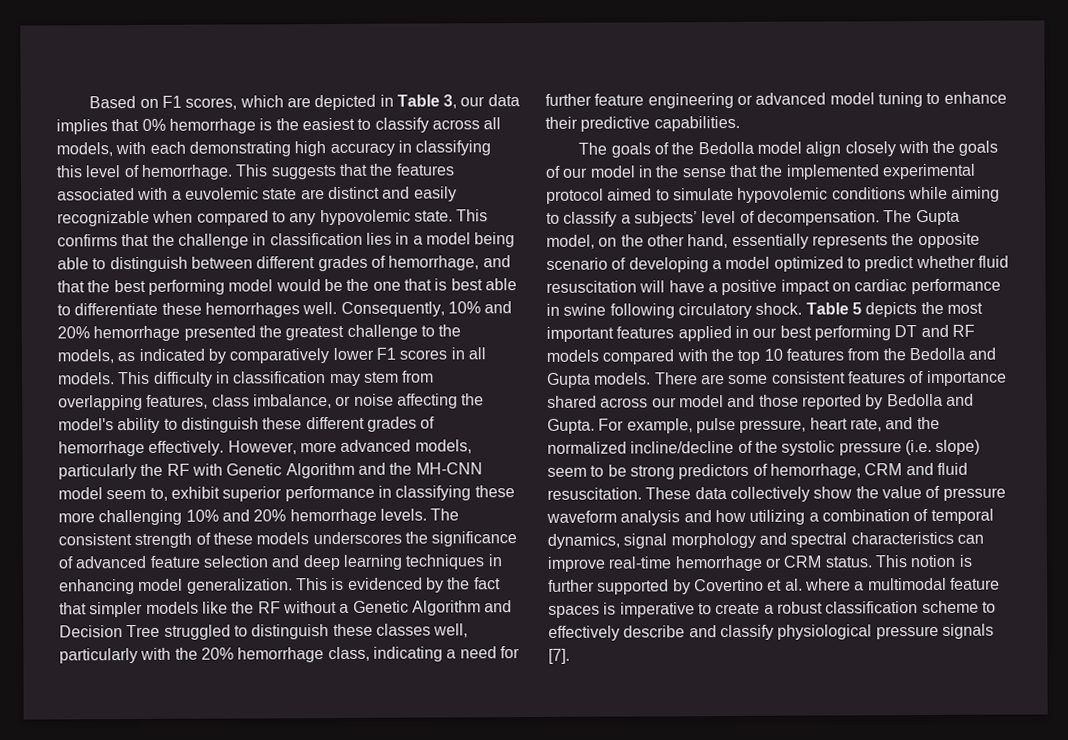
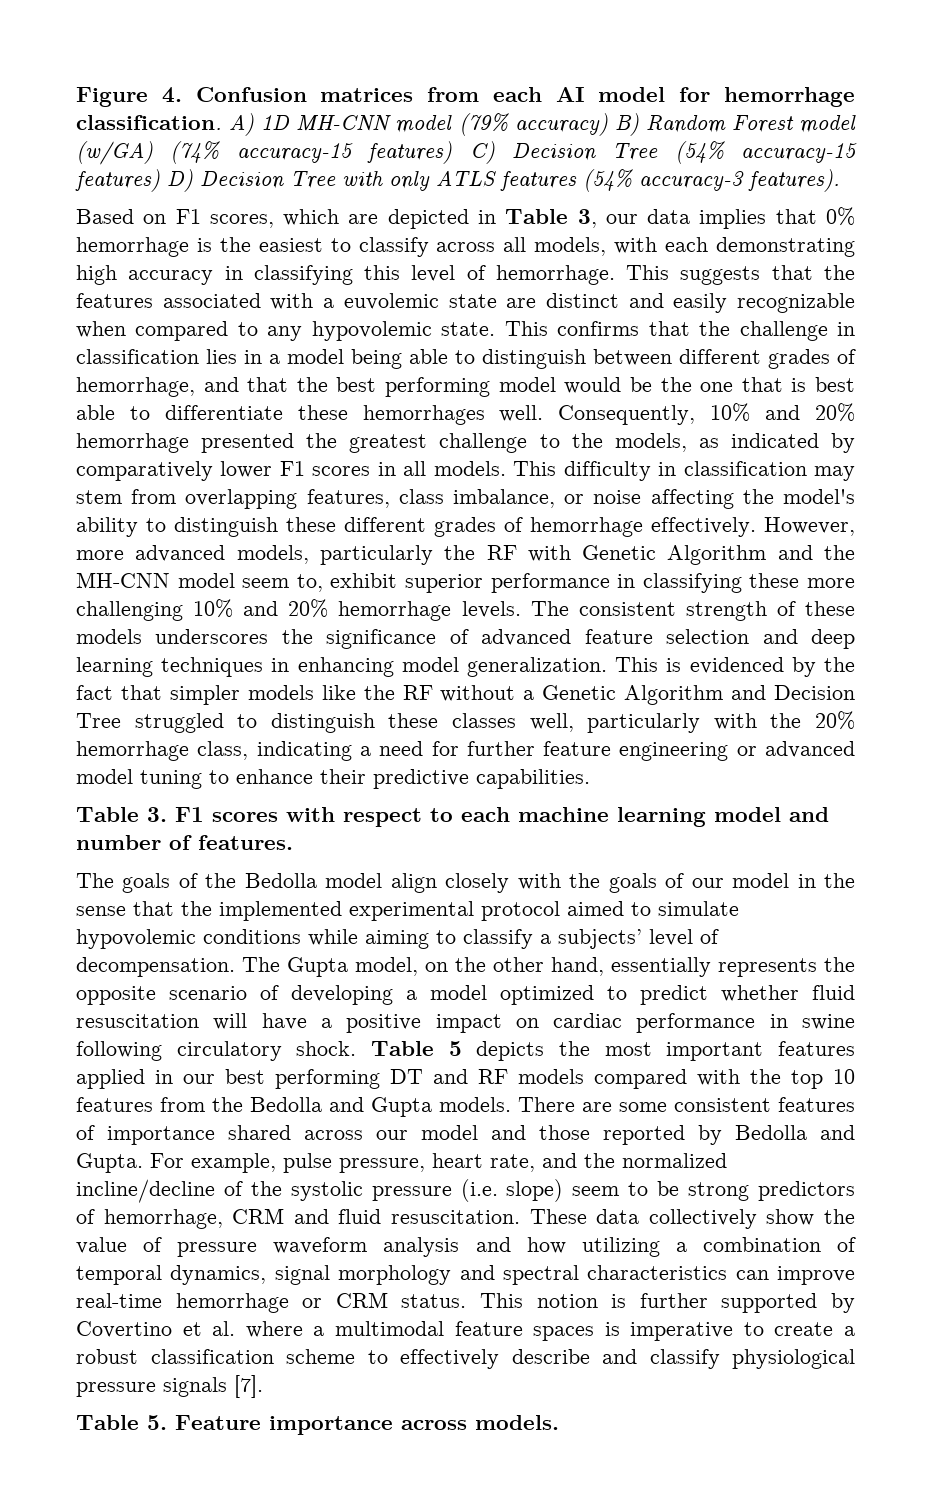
+ Figure 4. Confusion matrices from each AI model for hemorrhage classification. A) 1D MH-CNN model (79% accuracy) B) Random Forest model (w/GA) (74% accuracy-15 features) C) Decision Tree (54% accuracy-15 features) D) Decision Tree with only ATLS features (54% accuracy-3 features).
+ Table 3. F1 scores with respect to each machine learning model and number of features.
+ Table 5. Feature importance across models.

